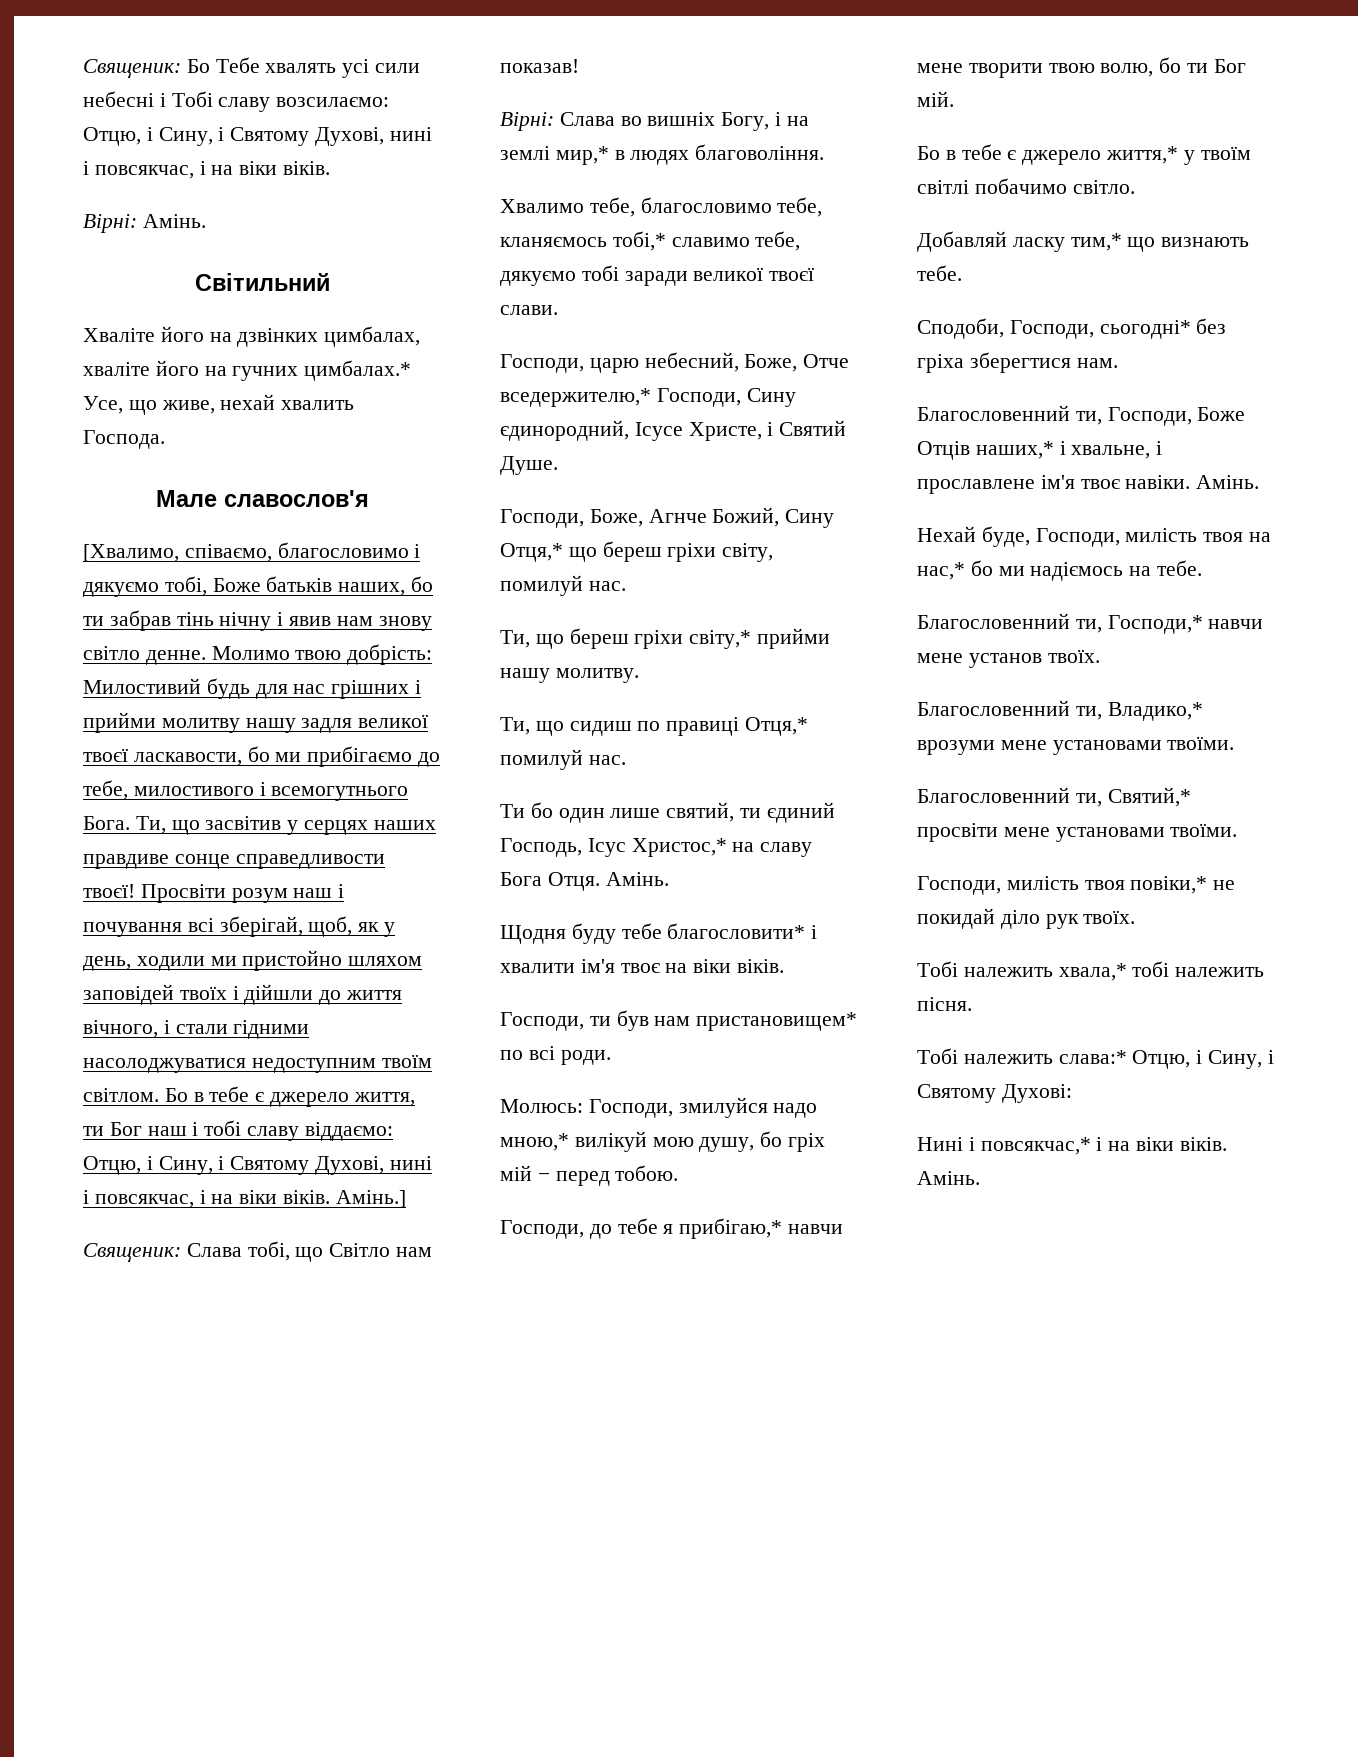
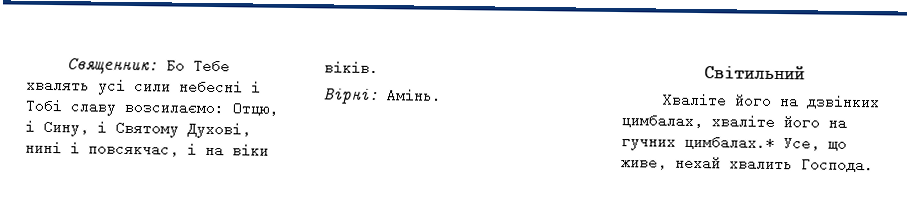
- Священик: Бо Тебе хвалять усі сили небесні і Тобі славу возсилаємо: Отцю, і Сину, і Святому Духові, нині і повсякчас, і на віки віків.
+ Священник: Бо Тебе хвалять усі сили небесні і Тобі славу возсилаємо: Отцю, і Сину, і Святому Духові, нині і повсякчас, і на віки віків.
- Мале славослов'я
- [Хвалимо, співаємо, благословимо і дякуємо тобі, Боже батьків наших, бо ти забрав тінь нічну і явив нам знову світло денне. Молимо твою добрість: Милостивий будь для нас грішних і прийми молитву нашу задля великої твоєї ласкавости, бо ми прибігаємо до тебе, милостивого і всемогутнього Бога. Ти, що засвітив у серцях наших правдиве сонце справедливости твоєї! Просвіти розум наш і почування всі зберігай, щоб, як у день, ходили ми пристойно шляхом заповідей твоїх і дійшли до життя вічного, і стали гідними насолоджуватися недоступним твоїм світлом. Бо в тебе є джерело життя, ти Бог наш і тобі славу віддаємо: Отцю, і Сину, і Святому Духові, нині і повсякчас, і на віки віків. Амінь.]
- Священик: Слава тобі, що Світло нам показав!
- Вірні: Слава во вишніх Богу, і на землі мир,* в людях благовоління.
- Хвалимо тебе, благословимо тебе, кланяємось тобі,* славимо тебе, дякуємо тобі заради великої твоєї слави.
- Господи, царю небесний, Боже, Отче вседержителю,* Господи, Сину єдинородний, Ісусе Христе, і Святий Душе.
- Господи, Боже, Агнче Божий, Сину Отця,* що береш гріхи світу, помилуй нас.
- Ти, що береш гріхи світу,* прийми нашу молитву.
- Ти, що сидиш по правиці Отця,* помилуй нас.
- Ти бо один лише святий, ти єдиний Господь, Ісус Христос,* на славу Бога Отця. Амінь.
- Щодня буду тебе благословити* і хвалити ім'я твоє на віки віків.
- Господи, ти був нам пристановищем* по всі роди.
- Молюсь: Господи, змилуйся надо мною,* вилікуй мою душу, бо гріх мій − перед тобою.
- Господи, до тебе я прибігаю,* навчи мене творити твою волю, бо ти Бог мій.
- Бо в тебе є джерело життя,* у твоїм світлі побачимо світло.
- Добавляй ласку тим,* що визнають тебе.
- Сподоби, Господи, сьогодні* без гріха зберегтися нам.
- Благословенний ти, Господи, Боже Отців наших,* і хвальне, і прославлене ім'я твоє навіки. Амінь.
- Нехай буде, Господи, милість твоя на нас,* бо ми надіємось на тебе.
- Благословенний ти, Господи,* навчи мене установ твоїх.
- Благословенний ти, Владико,* врозуми мене установами твоїми.
- Благословенний ти, Святий,* просвіти мене установами твоїми.
- Господи, милість твоя повіки,* не покидай діло рук твоїх.
- Тобі належить хвала,* тобі належить пісня.
- Тобі належить слава:* Отцю, і Сину, і Святому Духові:
- Нині і повсякчас,* і на віки віків. Амінь.

